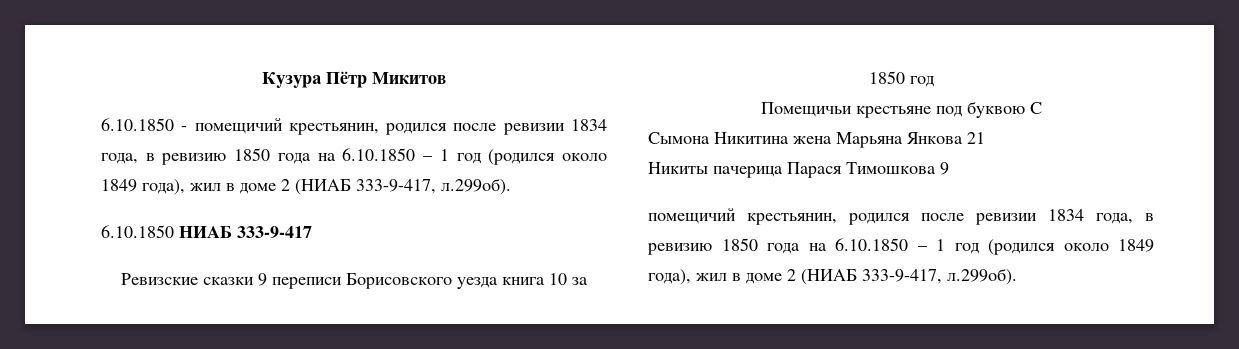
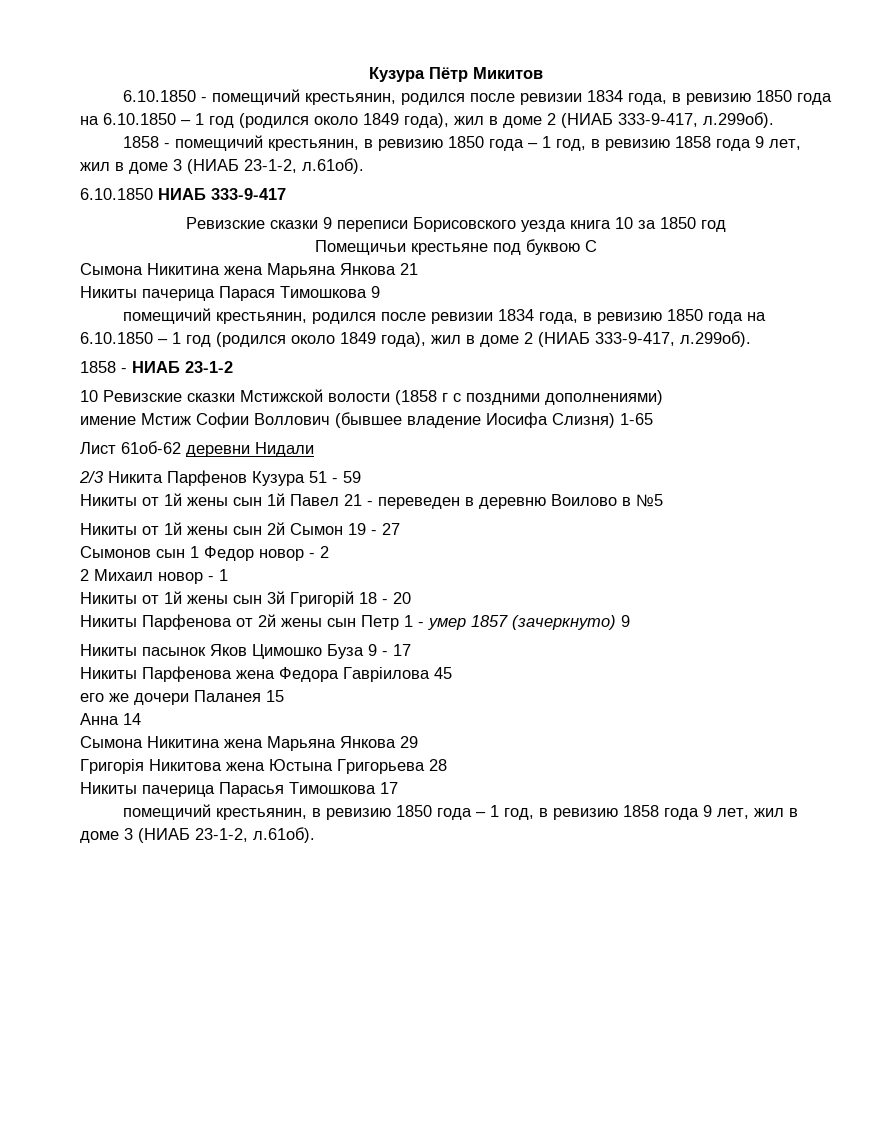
+ 1858 - помещичий крестьянин, в ревизию 1850 года – 1 год, в ревизию 1858 года 9 лет, жил в доме 3 (НИАБ 23-1-2, л.61об).
+ 1858 - НИАБ 23-1-2
+ 10 Ревизские сказки Мстижской волости (1858 г с поздними дополнениями)
+ имение Мстиж Софии Воллович (бывшее владение Иосифа Слизня) 1-65
+ Лист 61об-62 деревни Нидали
+ 2/3 Никита Парфенов Кузура 51 - 59
+ Никиты от 1й жены сын 1й Павел 21 - переведен в деревню Воилово в №5
+ Никиты от 1й жены сын 2й Сымон 19 - 27
+ Сымонов сын 1 Федор новор - 2
+ 2 Михаил новор - 1
+ Никиты от 1й жены сын 3й Григорiй 18 - 20
+ Никиты Парфенова от 2й жены сын Петр 1 - умер 1857 (зачеркнуто) 9
+ Никиты пасынок Яков Цимошко Буза 9 - 17
+ Никиты Парфенова жена Федора Гаврiилова 45
+ его же дочери Паланея 15
+ Анна 14
+ Сымона Никитина жена Марьяна Янкова 29
+ Григорiя Никитова жена Юстына Григорьева 28
+ Никиты пачерица Парасья Тимошкова 17
+ помещичий крестьянин, в ревизию 1850 года – 1 год, в ревизию 1858 года 9 лет, жил в доме 3 (НИАБ 23-1-2, л.61об).

